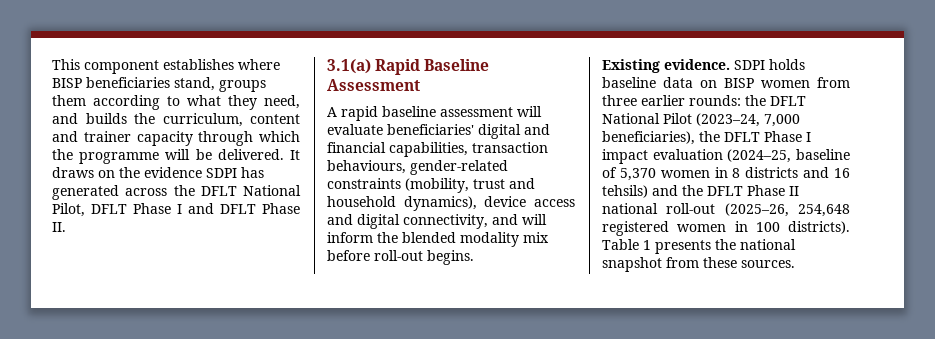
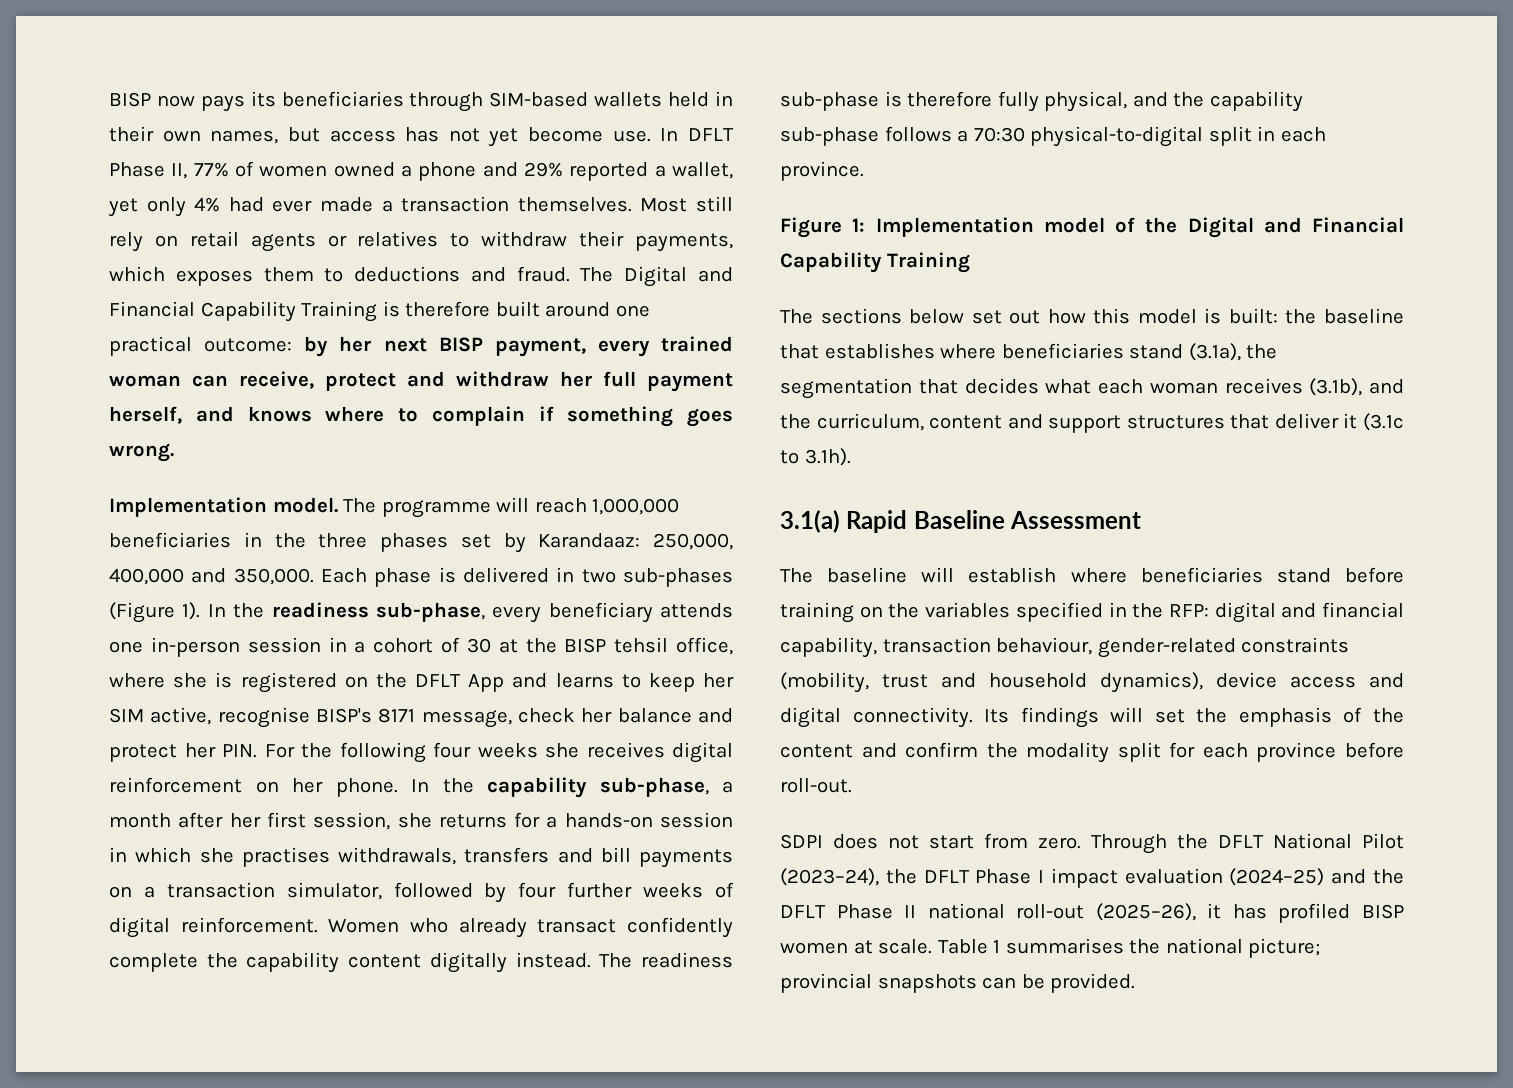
- This component establishes where BISP beneficiaries stand, groups them according to what they need, and builds the curriculum, content and trainer capacity through which the programme will be delivered. It draws on the evidence SDPI has generated across the DFLT National Pilot, DFLT Phase I and DFLT Phase II.
+ BISP now pays its beneficiaries through SIM-based wallets held in their own names, but access has not yet become use. In DFLT Phase II, 77% of women owned a phone and 29% reported a wallet, yet only 4% had ever made a transaction themselves. Most still rely on retail agents or relatives to withdraw their payments, which exposes them to deductions and fraud. The Digital and Financial Capability Training is therefore built around one practical outcome: by her next BISP payment, every trained woman can receive, protect and withdraw her full payment herself, and knows where to complain if something goes wrong.
+ Implementation model. The programme will reach 1,000,000 beneficiaries in the three phases set by Karandaaz: 250,000, 400,000 and 350,000. Each phase is delivered in two sub-phases (Figure 1). In the readiness sub-phase, every beneficiary attends one in-person session in a cohort of 30 at the BISP tehsil office, where she is registered on the DFLT App and learns to keep her SIM active, recognise BISP's 8171 message, check her balance and protect her PIN. For the following four weeks she receives digital reinforcement on her phone. In the capability sub-phase, a month after her first session, she returns for a hands-on session in which she practises withdrawals, transfers and bill payments on a transaction simulator, followed by four further weeks of digital reinforcement. Women who already transact confidently complete the capability content digitally instead. The readiness sub-phase is therefore fully physical, and the capability sub-phase follows a 70:30 physical-to-digital split in each province.
+ Figure 1: Implementation model of the Digital and Financial Capability Training
+ The sections below set out how this model is built: the baseline that establishes where beneficiaries stand (3.1a), the segmentation that decides what each woman receives (3.1b), and the curriculum, content and support structures that deliver it (3.1c to 3.1h).
  3.1(a) Rapid Baseline Assessment
- A rapid baseline assessment will evaluate beneficiaries' digital and financial capabilities, transaction behaviours, gender-related constraints (mobility, trust and household dynamics), device access and digital connectivity, and will inform the blended modality mix before roll-out begins.
- Existing evidence. SDPI holds baseline data on BISP women from three earlier rounds: the DFLT National Pilot (2023–24, 7,000 beneficiaries), the DFLT Phase I impact evaluation (2024–25, baseline of 5,370 women in 8 districts and 16 tehsils) and the DFLT Phase II national roll-out (2025–26, 254,648 registered women in 100 districts).
+ The baseline will establish where beneficiaries stand before training on the variables specified in the RFP: digital and financial capability, transaction behaviour, gender-related constraints (mobility, trust and household dynamics), device access and digital connectivity. Its findings will set the emphasis of the content and confirm the modality split for each province before roll-out.
+ SDPI does not start from zero. Through the DFLT National Pilot (2023–24), the DFLT Phase I impact evaluation (2024–25) and the DFLT Phase II national roll-out (2025–26), it has profiled BISP women at scale.
- Table 1 presents the national snapshot from these sources.
+ Table 1 summarises the national picture; provincial snapshots can be provided.

